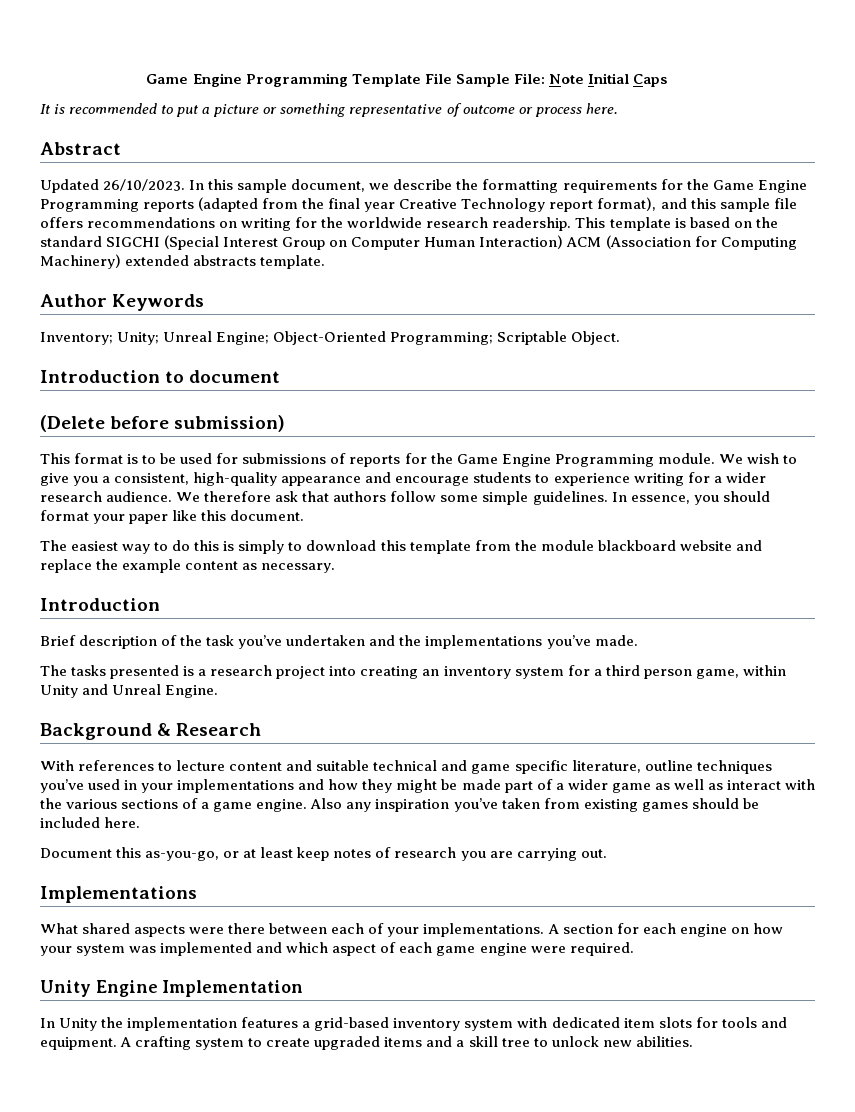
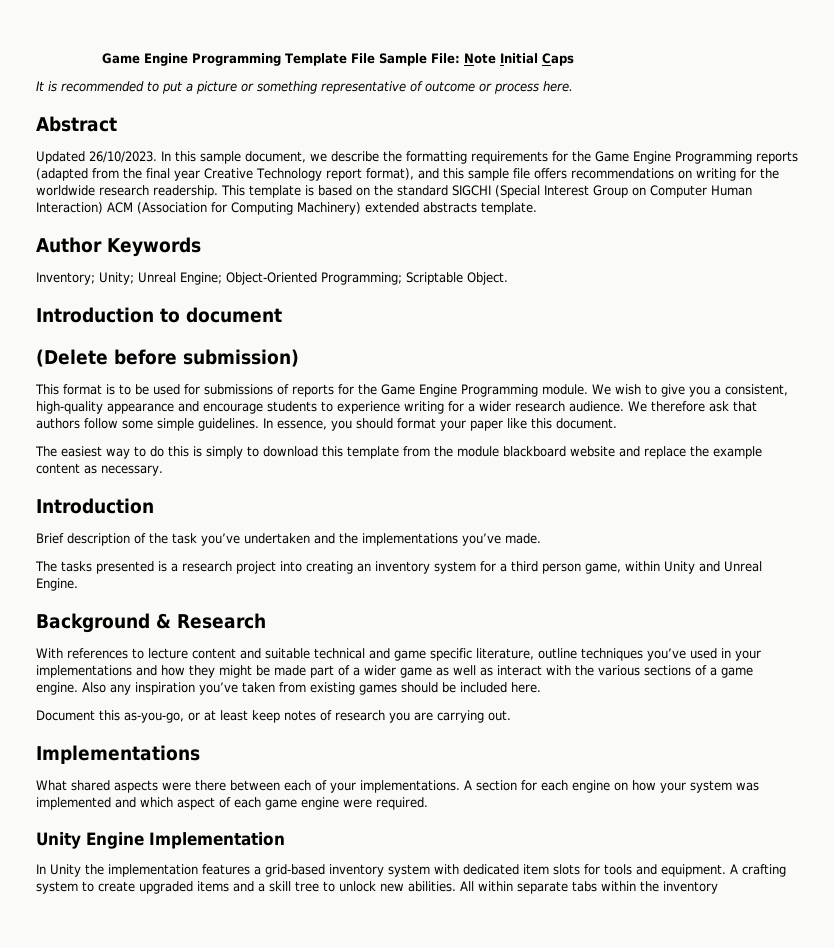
+ All within separate tabs within the inventory

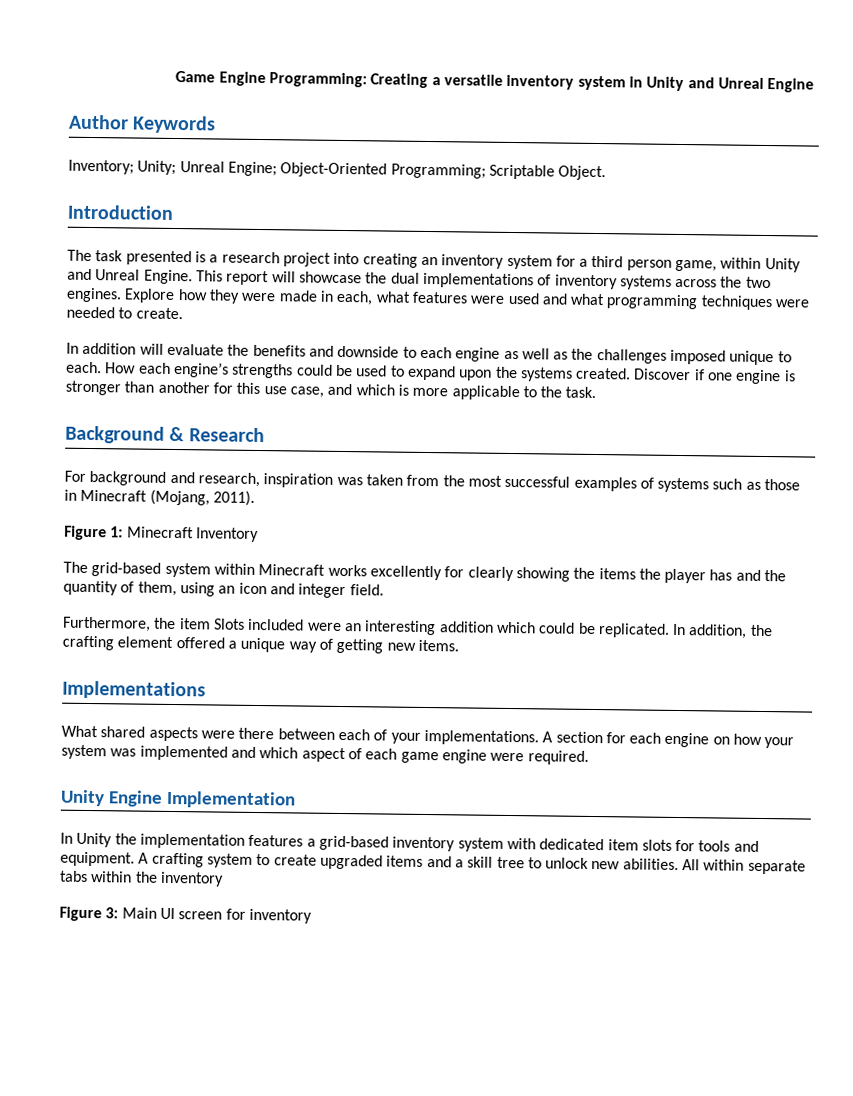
- Game Engine Programming Template File Sample File: Note Initial Caps
- It is recommended to put a picture or something representative of outcome or process here.
- Abstract
- Updated 26/10/2023. In this sample document, we describe the formatting requirements for the Game Engine Programming reports (adapted from the final year Creative Technology report format), and this sample file offers recommendations on writing for the worldwide research readership. This template is based on the standard SIGCHI (Special Interest Group on Computer Human Interaction) ACM (Association for Computing Machinery) extended abstracts template.
+ Game Engine Programming: Creating a versatile inventory system in Unity and Unreal Engine
- Introduction to document
- (Delete before submission)
- This format is to be used for submissions of reports for the Game Engine Programming module. We wish to give you a consistent, high-quality appearance and encourage students to experience writing for a wider research audience. We therefore ask that authors follow some simple guidelines. In essence, you should format your paper like this document.
- The easiest way to do this is simply to download this template from the module blackboard website and replace the example content as necessary.
  Introduction
- Brief description of the task you’ve undertaken and the implementations you’ve made.
- The tasks presented is a research project into creating an inventory system for a third person game, within Unity and Unreal Engine.
+ The task presented is a research project into creating an inventory system for a third person game, within Unity and Unreal Engine. This report will showcase the dual implementations of inventory systems across the two engines. Explore how they were made in each, what features were used and what programming techniques were needed to create.
+ In addition will evaluate the benefits and downside to each engine as well as the challenges imposed unique to each. How each engine’s strengths could be used to expand upon the systems created. Discover if one engine is stronger than another for this use case, and which is more applicable to the task.
  Background & Research
- With references to lecture content and suitable technical and game specific literature, outline techniques you’ve used in your implementations and how they might be made part of a wider game as well as interact with the various sections of a game engine. Also any inspiration you’ve taken from existing games should be included here.
- Document this as-you-go, or at least keep notes of research you are carrying out.
+ For background and research, inspiration was taken from the most successful examples of systems such as those in Minecraft (Mojang, 2011).
+ Figure 1: Minecraft Inventory
+ The grid-based system within Minecraft works excellently for clearly showing the items the player has and the quantity of them, using an icon and integer field.
+ Furthermore, the item Slots included were an interesting addition which could be replicated. In addition, the crafting element offered a unique way of getting new items.
+ Figure 3: Main UI screen for inventory

